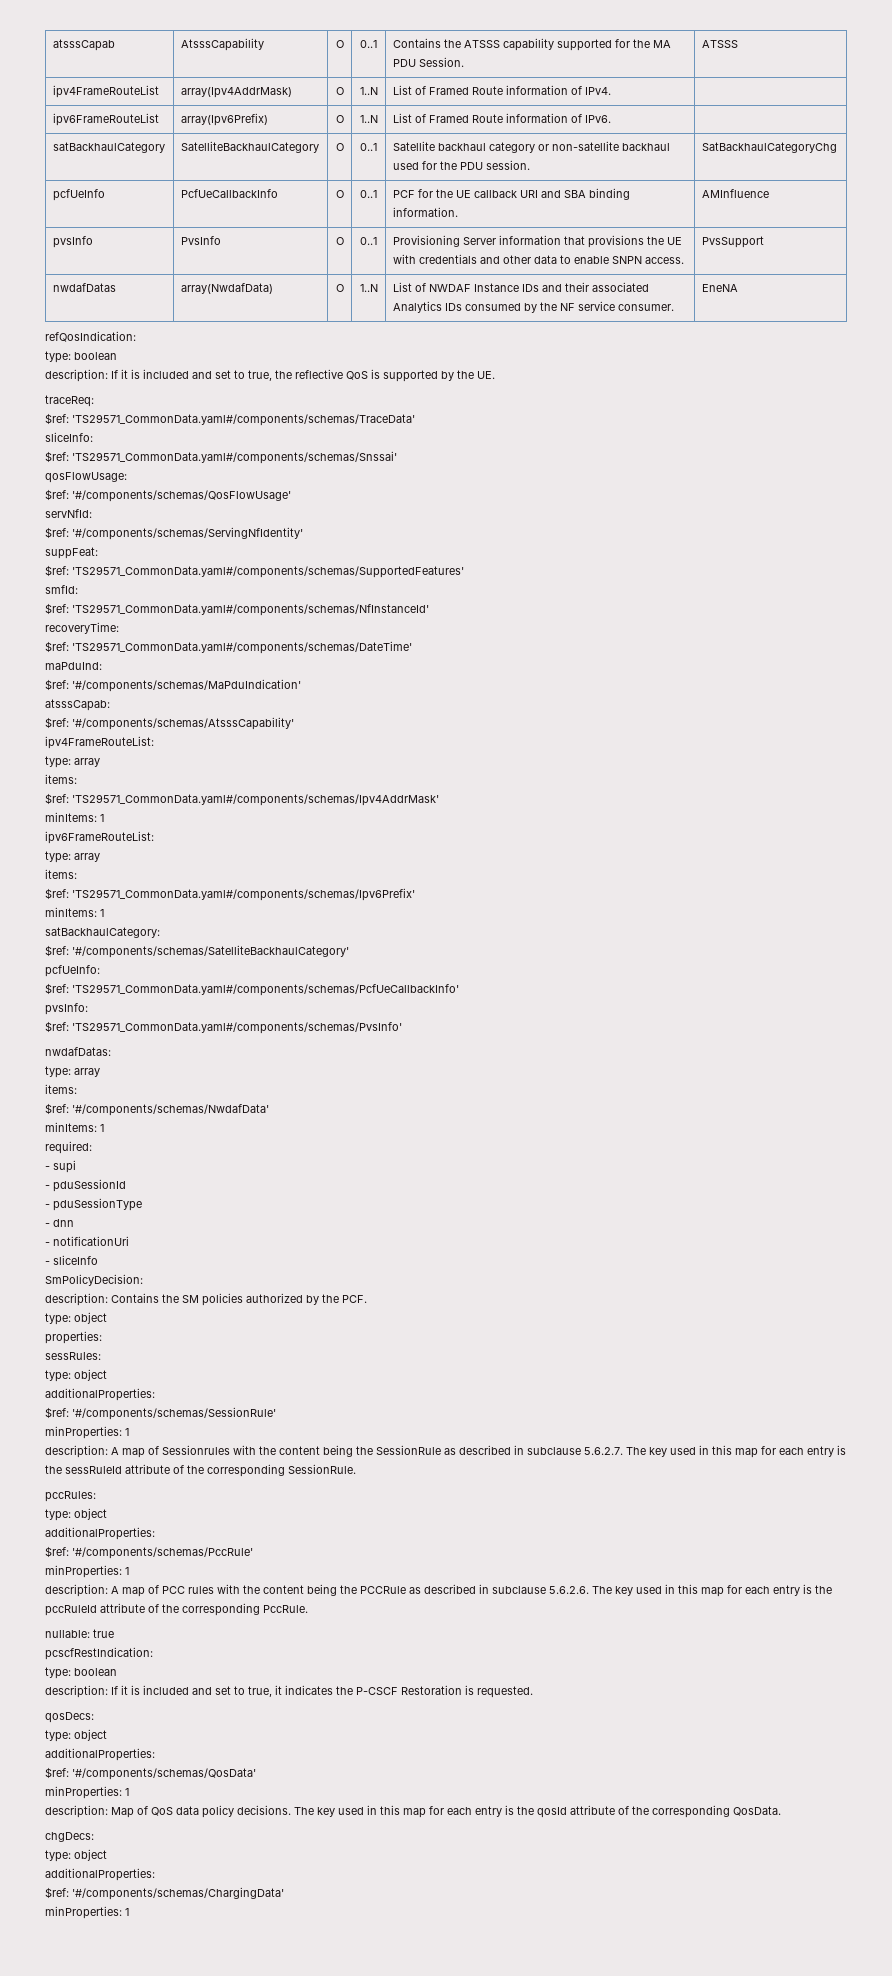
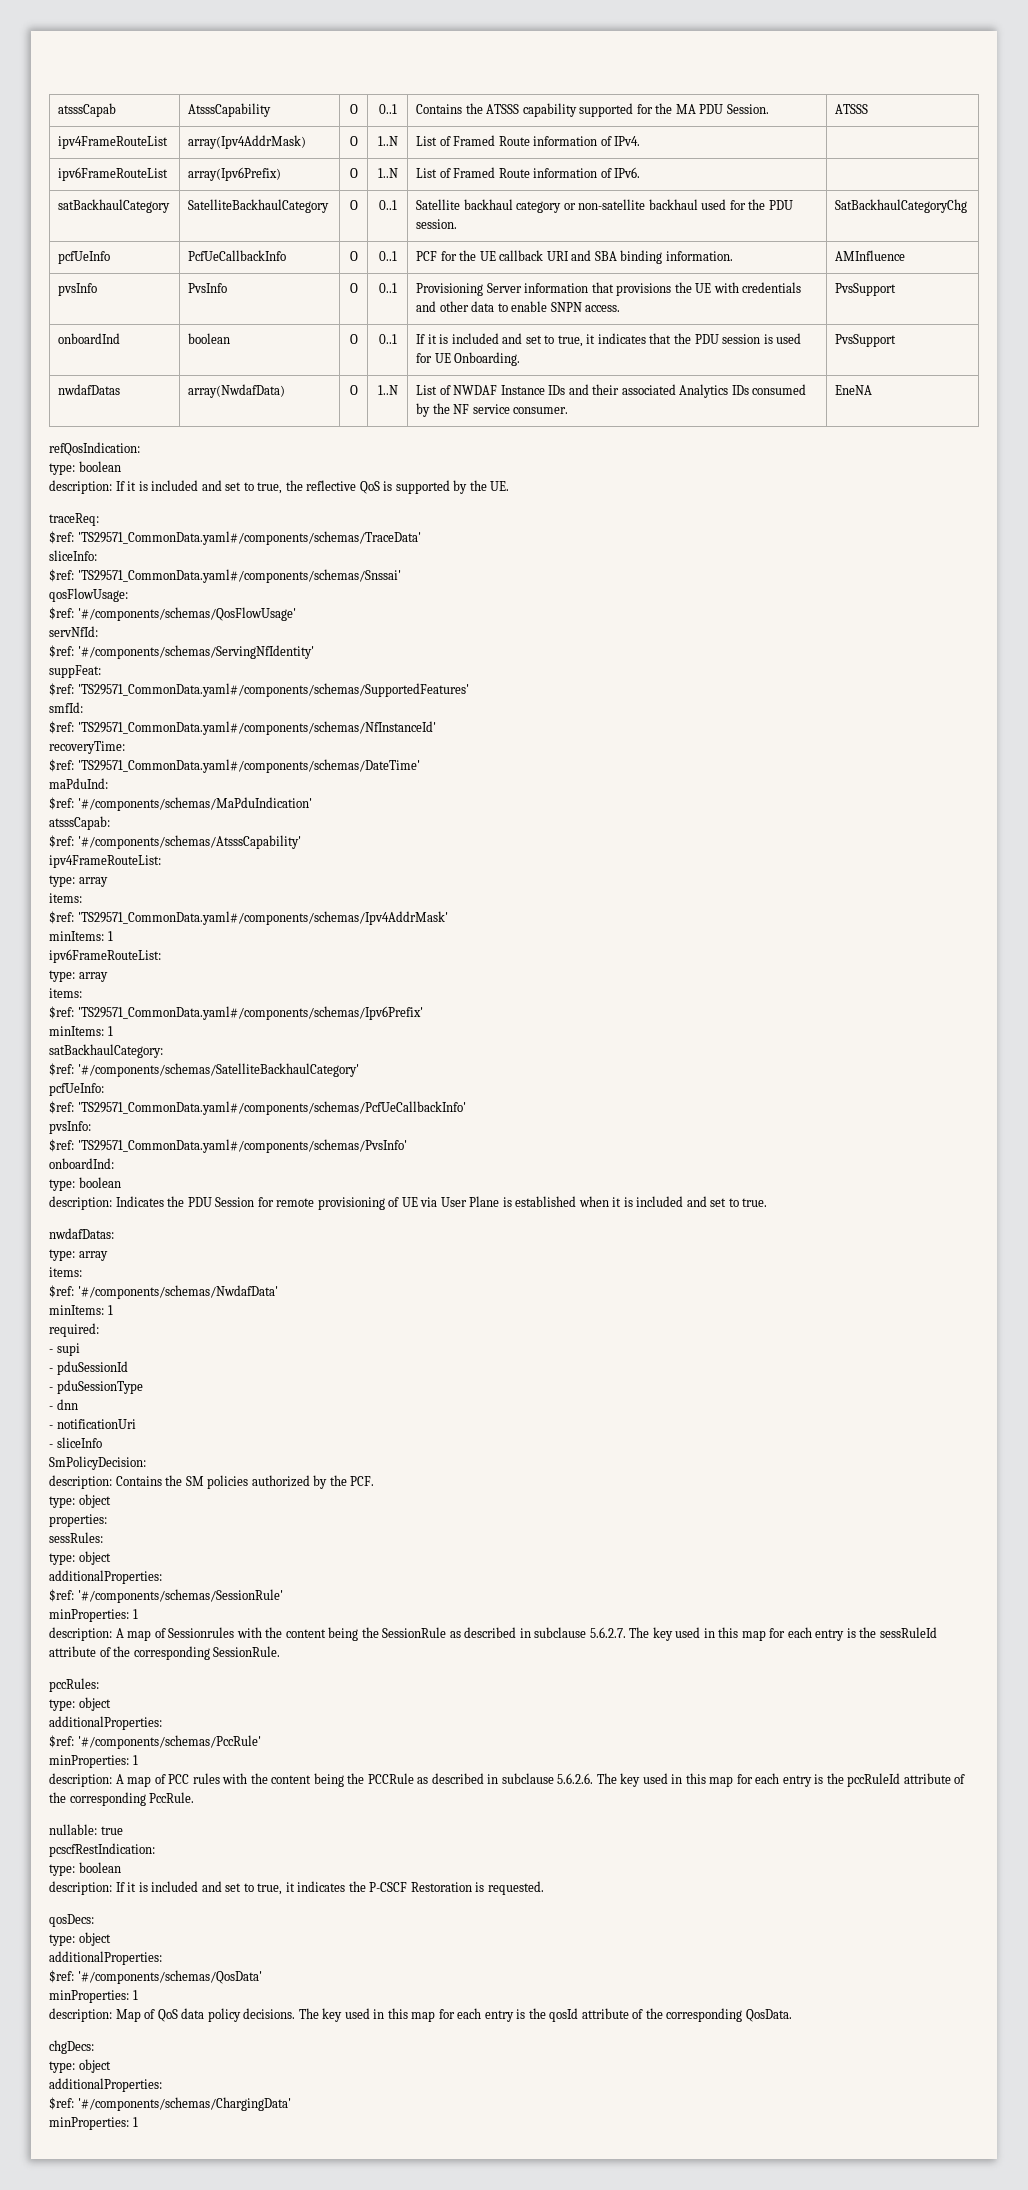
+ onboardInd | boolean | O | 0..1 | If it is included and set to true, it indicates that the PDU session is used for UE Onboarding. | PvsSupport
+ onboardInd:
+ type: boolean
+ description: Indicates the PDU Session for remote provisioning of UE via User Plane is established when it is included and set to true.

